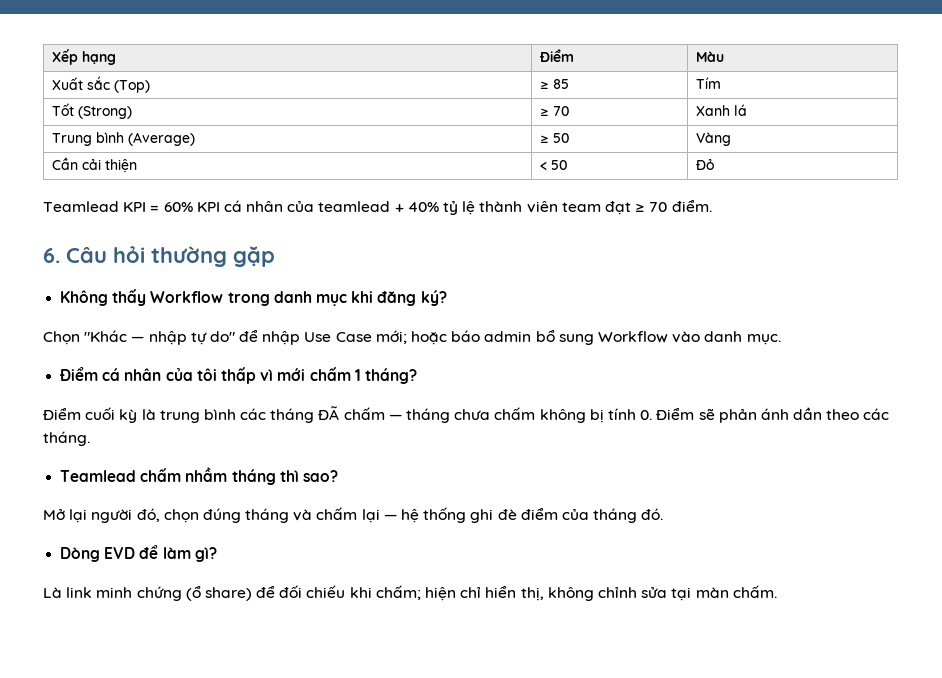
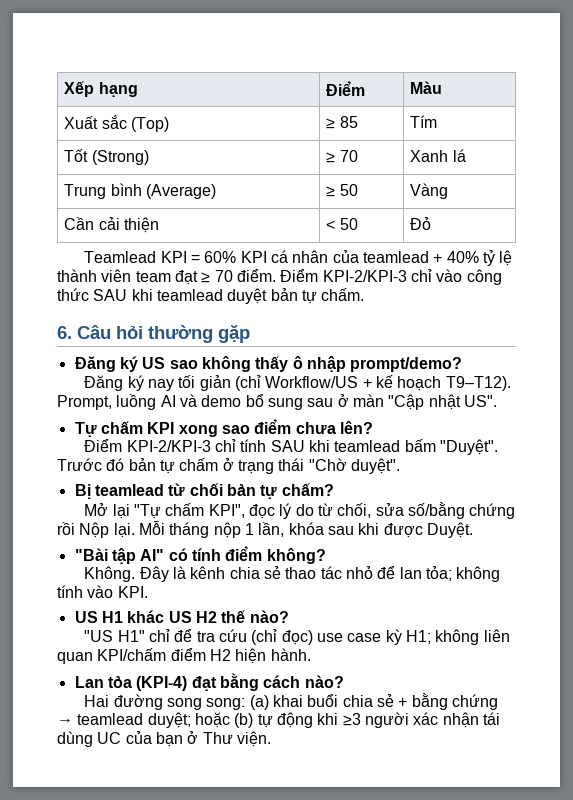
+ Điểm KPI-2/KPI-3 chỉ vào công thức SAU khi teamlead duyệt bản tự chấm.
- Không thấy Workflow trong danh mục khi đăng ký?
- Chọn "Khác — nhập tự do" để nhập Use Case mới; hoặc báo admin bổ sung Workflow vào danh mục.
- Điểm cá nhân của tôi thấp vì mới chấm 1 tháng?
- Điểm cuối kỳ là trung bình các tháng ĐÃ chấm — tháng chưa chấm không bị tính 0. Điểm sẽ phản ánh dần theo các tháng.
- Teamlead chấm nhầm tháng thì sao?
- Mở lại người đó, chọn đúng tháng và chấm lại — hệ thống ghi đè điểm của tháng đó.
- Dòng EVD để làm gì?
- Là link minh chứng (ổ share) để đối chiếu khi chấm; hiện chỉ hiển thị, không chỉnh sửa tại màn chấm.
+ Đăng ký US sao không thấy ô nhập prompt/demo?
+ Đăng ký nay tối giản (chỉ Workflow/US + kế hoạch T9–T12). Prompt, luồng AI và demo bổ sung sau ở màn "Cập nhật US".
+ Tự chấm KPI xong sao điểm chưa lên?
+ Điểm KPI-2/KPI-3 chỉ tính SAU khi teamlead bấm "Duyệt". Trước đó bản tự chấm ở trạng thái "Chờ duyệt".
+ Bị teamlead từ chối bản tự chấm?
+ Mở lại "Tự chấm KPI", đọc lý do từ chối, sửa số/bằng chứng rồi Nộp lại. Mỗi tháng nộp 1 lần, khóa sau khi được Duyệt.
+ "Bài tập AI" có tính điểm không?
+ Không. Đây là kênh chia sẻ thao tác nhỏ để lan tỏa; không tính vào KPI.
+ US H1 khác US H2 thế nào?
+ "US H1" chỉ để tra cứu (chỉ đọc) use case kỳ H1; không liên quan KPI/chấm điểm H2 hiện hành.
+ Lan tỏa (KPI-4) đạt bằng cách nào?
+ Hai đường song song: (a) khai buổi chia sẻ + bằng chứng → teamlead duyệt; hoặc (b) tự động khi ≥3 người xác nhận tái dùng UC của bạn ở Thư viện.

